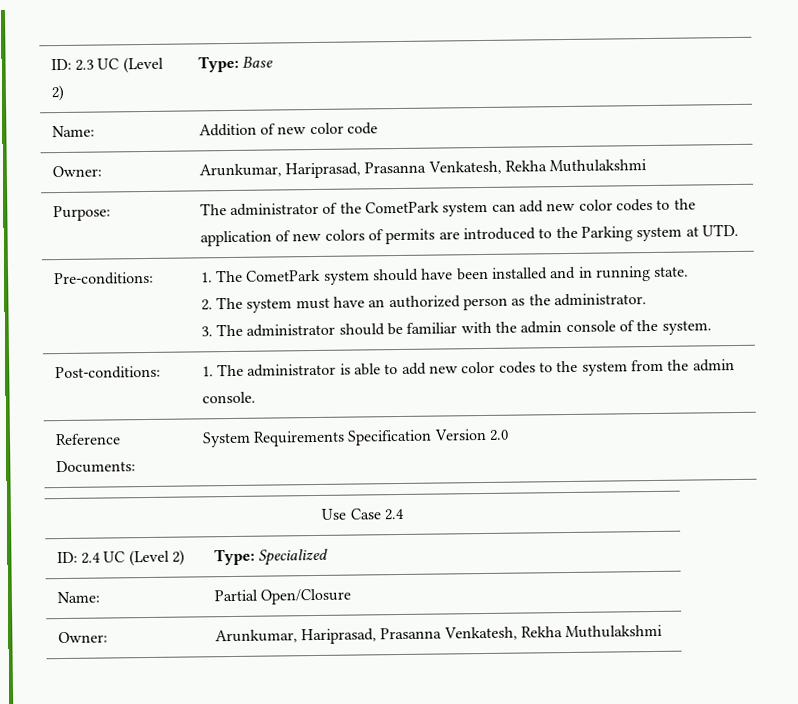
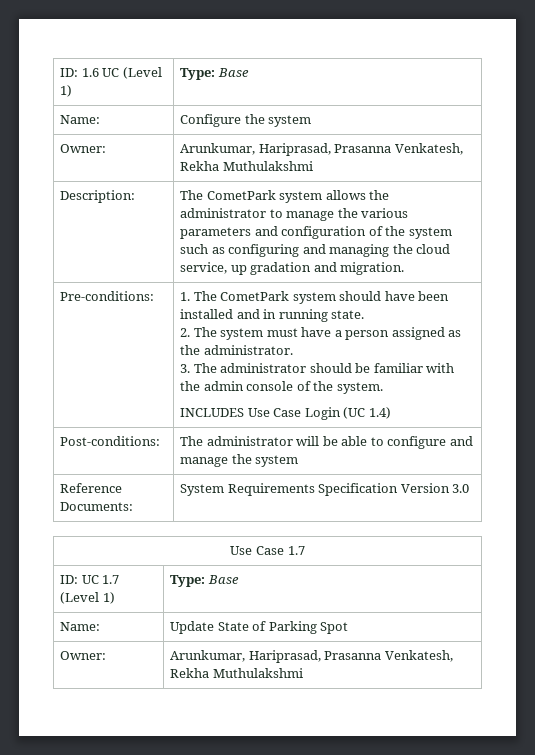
- ID: 2.3 UC (Level 2) | Type: Base
- Name: | Addition of new color code
+ ID: 1.6 UC (Level 1) | Type: Base
+ Name: | Configure the system
- Purpose: | The administrator of the CometPark system can add new color codes to the application of new colors of permits are introduced to the Parking system at UTD.
+ Description: | The CometPark system allows the administrator to manage the various parameters and configuration of the system such as configuring and managing the cloud service, up gradation and migration.
- 2. The system must have an authorized person as the administrator.
+ 2. The system must have a person assigned as the administrator.
+ INCLUDES Use Case Login (UC 1.4)
- Post-conditions: | 1. The administrator is able to add new color codes to the system from the admin console.
+ Post-conditions: | The administrator will be able to configure and manage the system
- Reference Documents: | System Requirements Specification Version 2.0
- Use Case 2.4
- ID: 2.4 UC (Level 2) | Type: Specialized
- Name: | Partial Open/Closure
+ Reference Documents: | System Requirements Specification Version 3.0
+ Use Case 1.7
+ ID: UC 1.7 (Level 1) | Type: Base
+ Name: | Update State of Parking Spot

